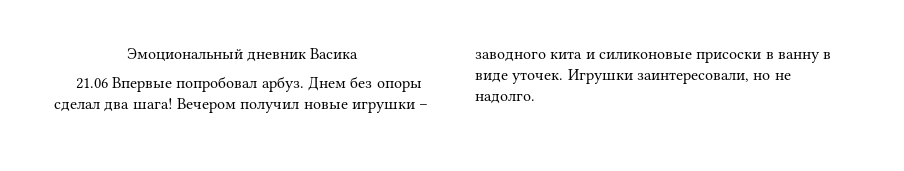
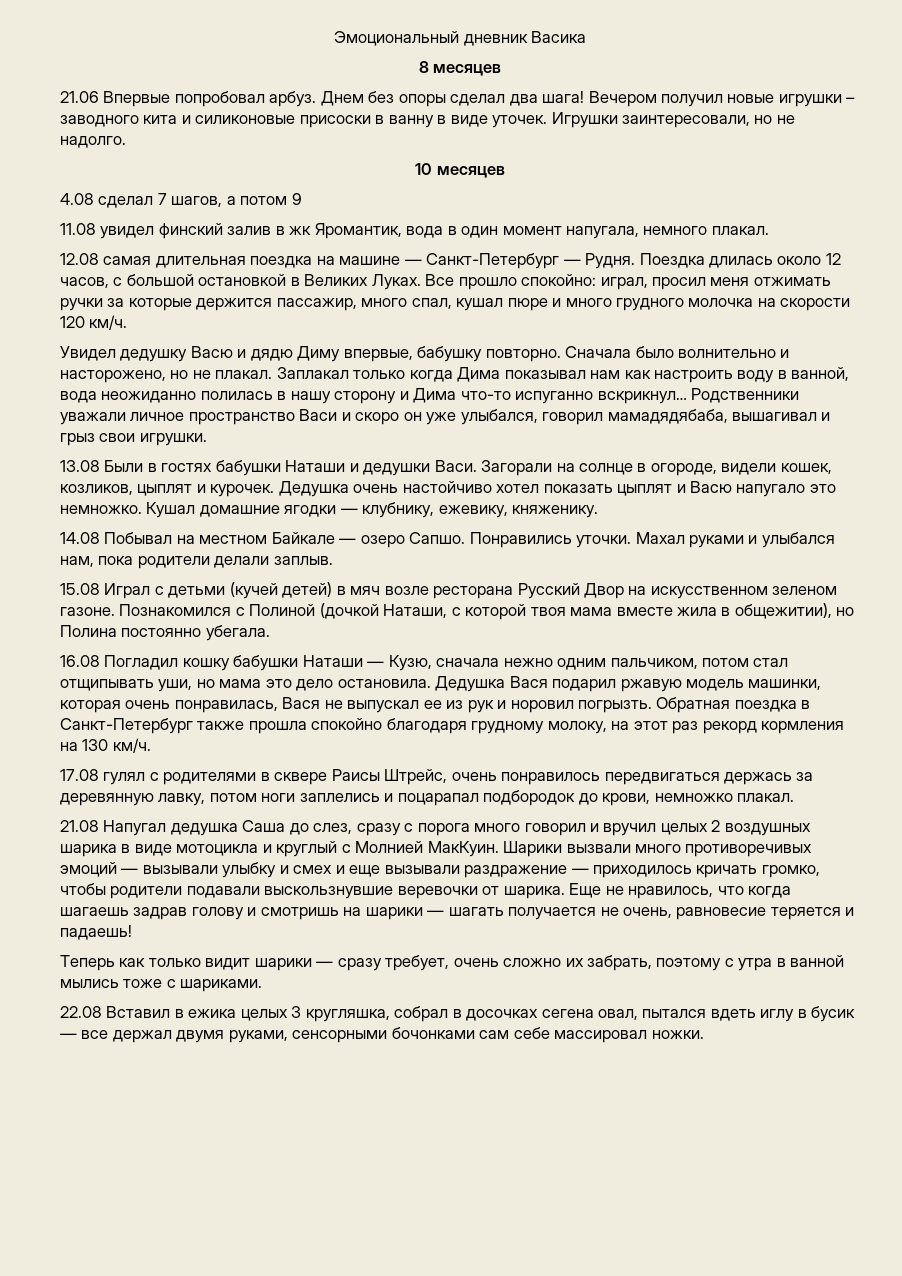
+ 8 месяцев
+ 10 месяцев
+ 4.08 сделал 7 шагов, а потом 9
+ 11.08 увидел финский залив в жк Яромантик, вода в один момент напугала, немного плакал.
+ 12.08 самая длительная поездка на машине — Санкт-Петербург — Рудня. Поездка длилась около 12 часов, с большой остановкой в Великих Луках. Все прошло спокойно: играл, просил меня отжимать ручки за которые держится пассажир, много спал, кушал пюре и много грудного молочка на скорости 120 км/ч.
+ Увидел дедушку Васю и дядю Диму впервые, бабушку повторно. Сначала было волнительно и насторожено, но не плакал. Заплакал только когда Дима показывал нам как настроить воду в ванной, вода неожиданно полилась в нашу сторону и Дима что-то испуганно вскрикнул… Родственники уважали личное пространство Васи и скоро он уже улыбался, говорил мамадядябаба, вышагивал и грыз свои игрушки.
+ 13.08 Были в гостях бабушки Наташи и дедушки Васи. Загорали на солнце в огороде, видели кошек, козликов, цыплят и курочек. Дедушка очень настойчиво хотел показать цыплят и Васю напугало это немножко. Кушал домашние ягодки — клубнику, ежевику, княженику.
+ 14.08 Побывал на местном Байкале — озеро Сапшо. Понравились уточки. Махал руками и улыбался нам, пока родители делали заплыв.
+ 15.08 Играл с детьми (кучей детей) в мяч возле ресторана Русский Двор на искусственном зеленом газоне. Познакомился с Полиной (дочкой Наташи, с которой твоя мама вместе жила в общежитии), но Полина постоянно убегала.
+ 16.08 Погладил кошку бабушки Наташи — Кузю, сначала нежно одним пальчиком, потом стал отщипывать уши, но мама это дело остановила. Дедушка Вася подарил ржавую модель машинки, которая очень понравилась, Вася не выпускал ее из рук и норовил погрызть. Обратная поездка в Санкт-Петербург также прошла спокойно благодаря грудному молоку, на этот раз рекорд кормления на 130 км/ч.
+ 17.08 гулял с родителями в сквере Раисы Штрейс, очень понравилось передвигаться держась за деревянную лавку, потом ноги заплелись и поцарапал подбородок до крови, немножко плакал.
+ 21.08 Напугал дедушка Саша до слез, сразу с порога много говорил и вручил целых 2 воздушных шарика в виде мотоцикла и круглый с Молнией МакКуин. Шарики вызвали много противоречивых эмоций — вызывали улыбку и смех и еще вызывали раздражение — приходилось кричать громко, чтобы родители подавали выскользнувшие веревочки от шарика. Еще не нравилось, что когда шагаешь задрав голову и смотришь на шарики — шагать получается не очень, равновесие теряется и падаешь!
+ Теперь как только видит шарики — сразу требует, очень сложно их забрать, поэтому с утра в ванной мылись тоже с шариками.
+ 22.08 Вставил в ежика целых 3 кругляшка, собрал в досочках сегена овал, пытался вдеть иглу в бусик — все держал двумя руками, сенсорными бочонками сам себе массировал ножки.

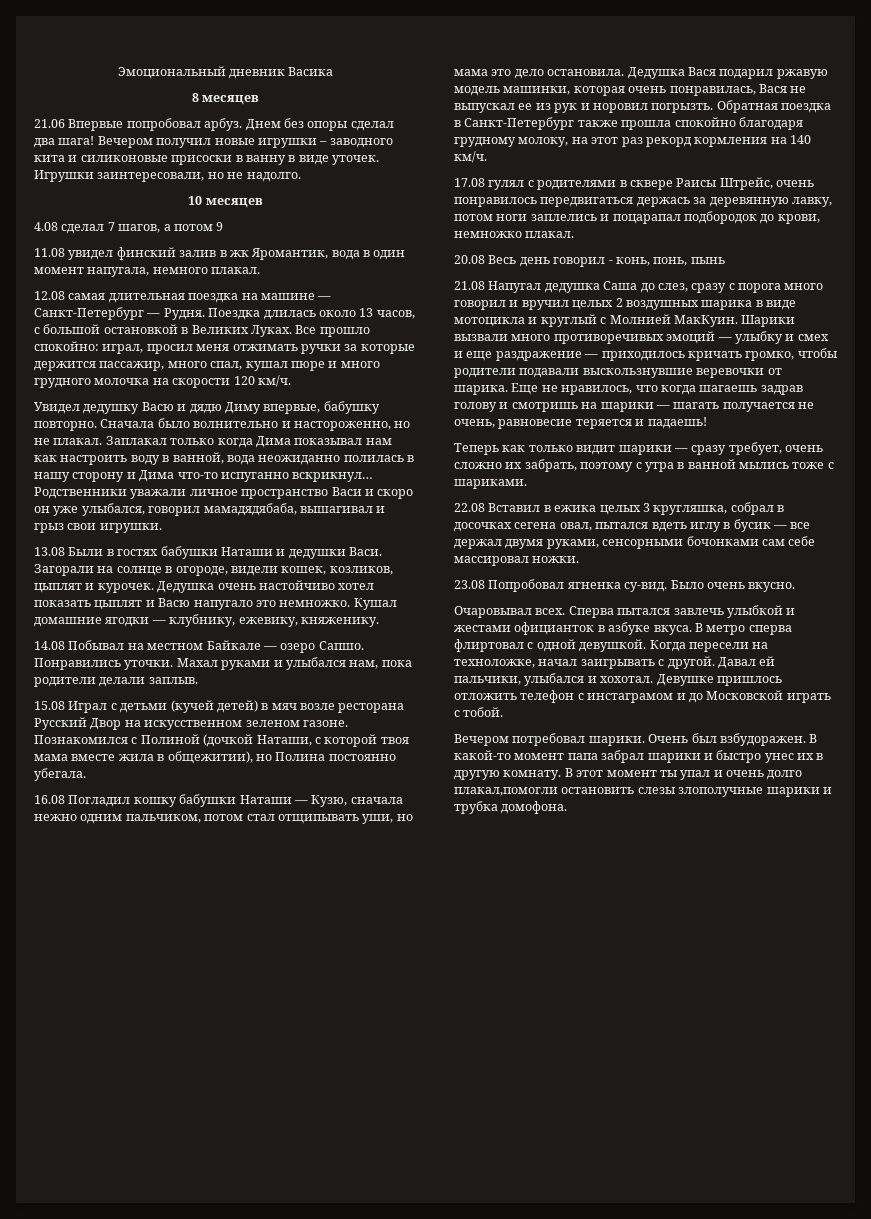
- Поездка длилась около 12 часов, с большой остановкой в Великих Луках.
+ Поездка длилась около 13 часов, с большой остановкой в Великих Луках.
- Сначала было волнительно и насторожено, но не плакал.
+ Сначала было волнительно и настороженно, но не плакал.
- Обратная поездка в Санкт-Петербург также прошла спокойно благодаря грудному молоку, на этот раз рекорд кормления на 130 км/ч.
+ Обратная поездка в Санкт-Петербург также прошла спокойно благодаря грудному молоку, на этот раз рекорд кормления на 140 км/ч.
+ 20.08 Весь день говорил - конь, понь, пынь
- Шарики вызвали много противоречивых эмоций — вызывали улыбку и смех и еще вызывали раздражение — приходилось кричать громко, чтобы родители подавали выскользнувшие веревочки от шарика.
+ Шарики вызвали много противоречивых эмоций — улыбку и смех и еще раздражение — приходилось кричать громко, чтобы родители подавали выскользнувшие веревочки от шарика.
+ 23.08 Попробовал ягненка су-вид. Было очень вкусно.
+ Очаровывал всех. Сперва пытался завлечь улыбкой и жестами официанток в азбуке вкуса. В метро сперва флиртовал с одной девушкой. Когда пересели на техноложке, начал заигрывать с другой. Давал ей пальчики, улыбался и хохотал. Девушке пришлось отложить телефон с инстаграмом и до Московской играть с тобой.
+ Вечером потребовал шарики. Очень был взбудоражен. В какой-то момент папа забрал шарики и быстро унес их в другую комнату. В этот момент ты упал и очень долго плакал,помогли остановить слезы злополучные шарики и трубка домофона.

